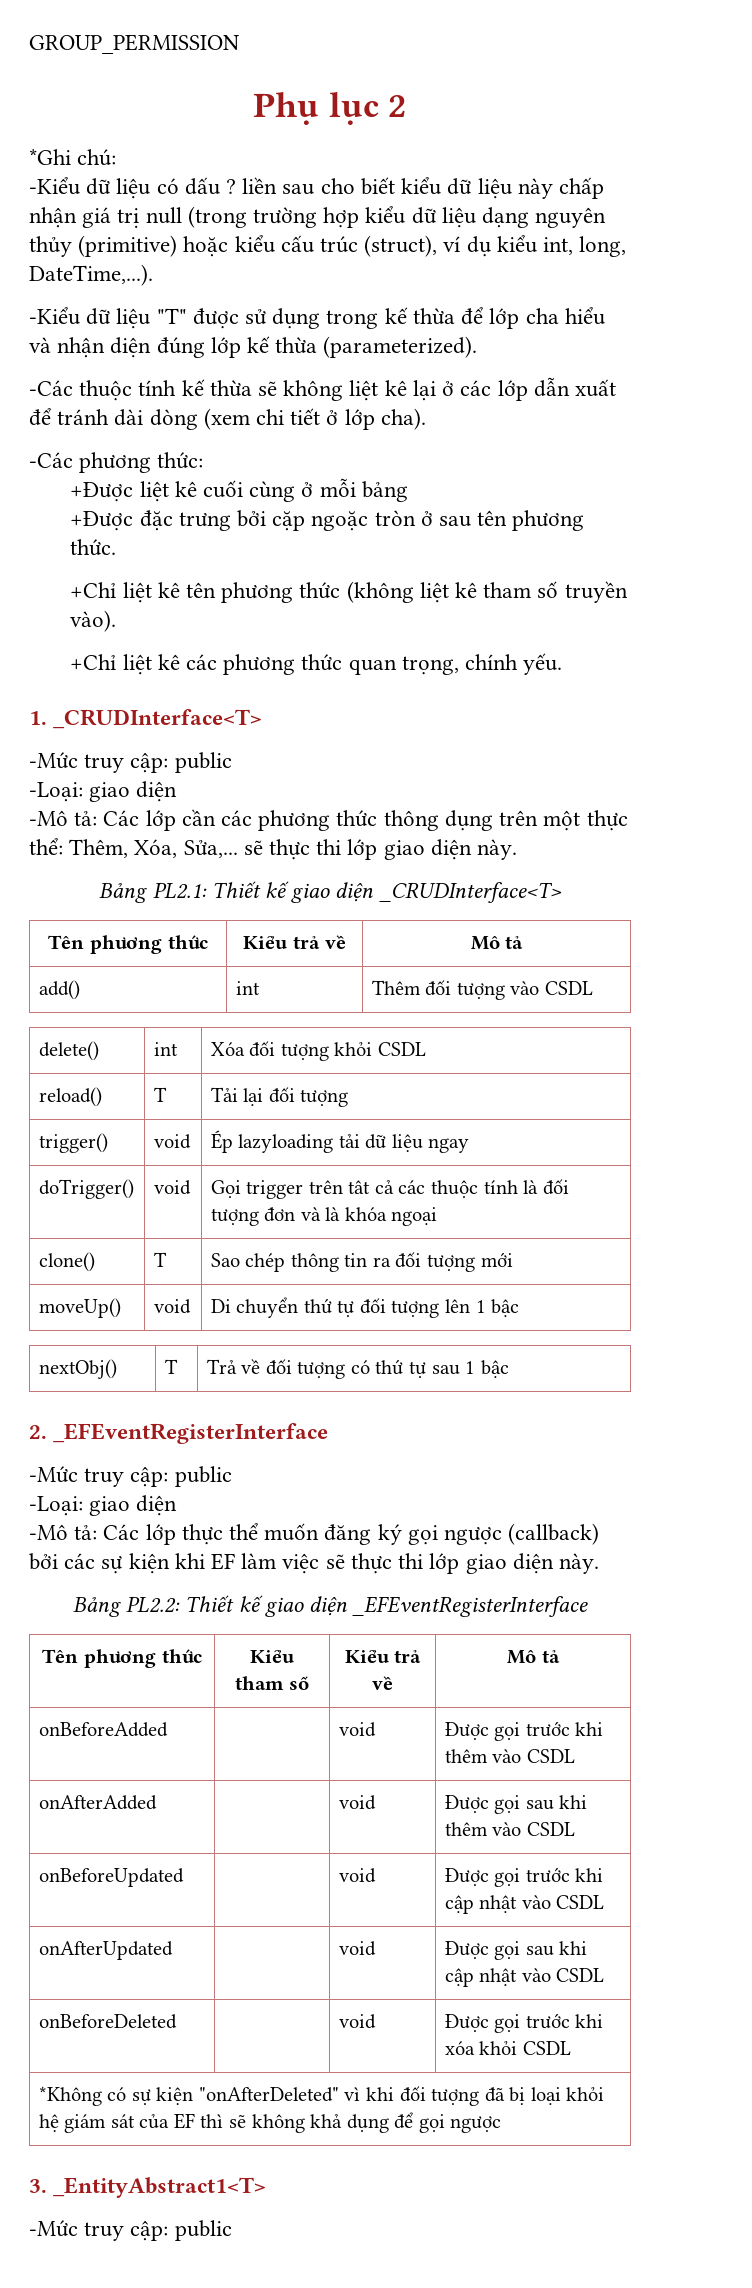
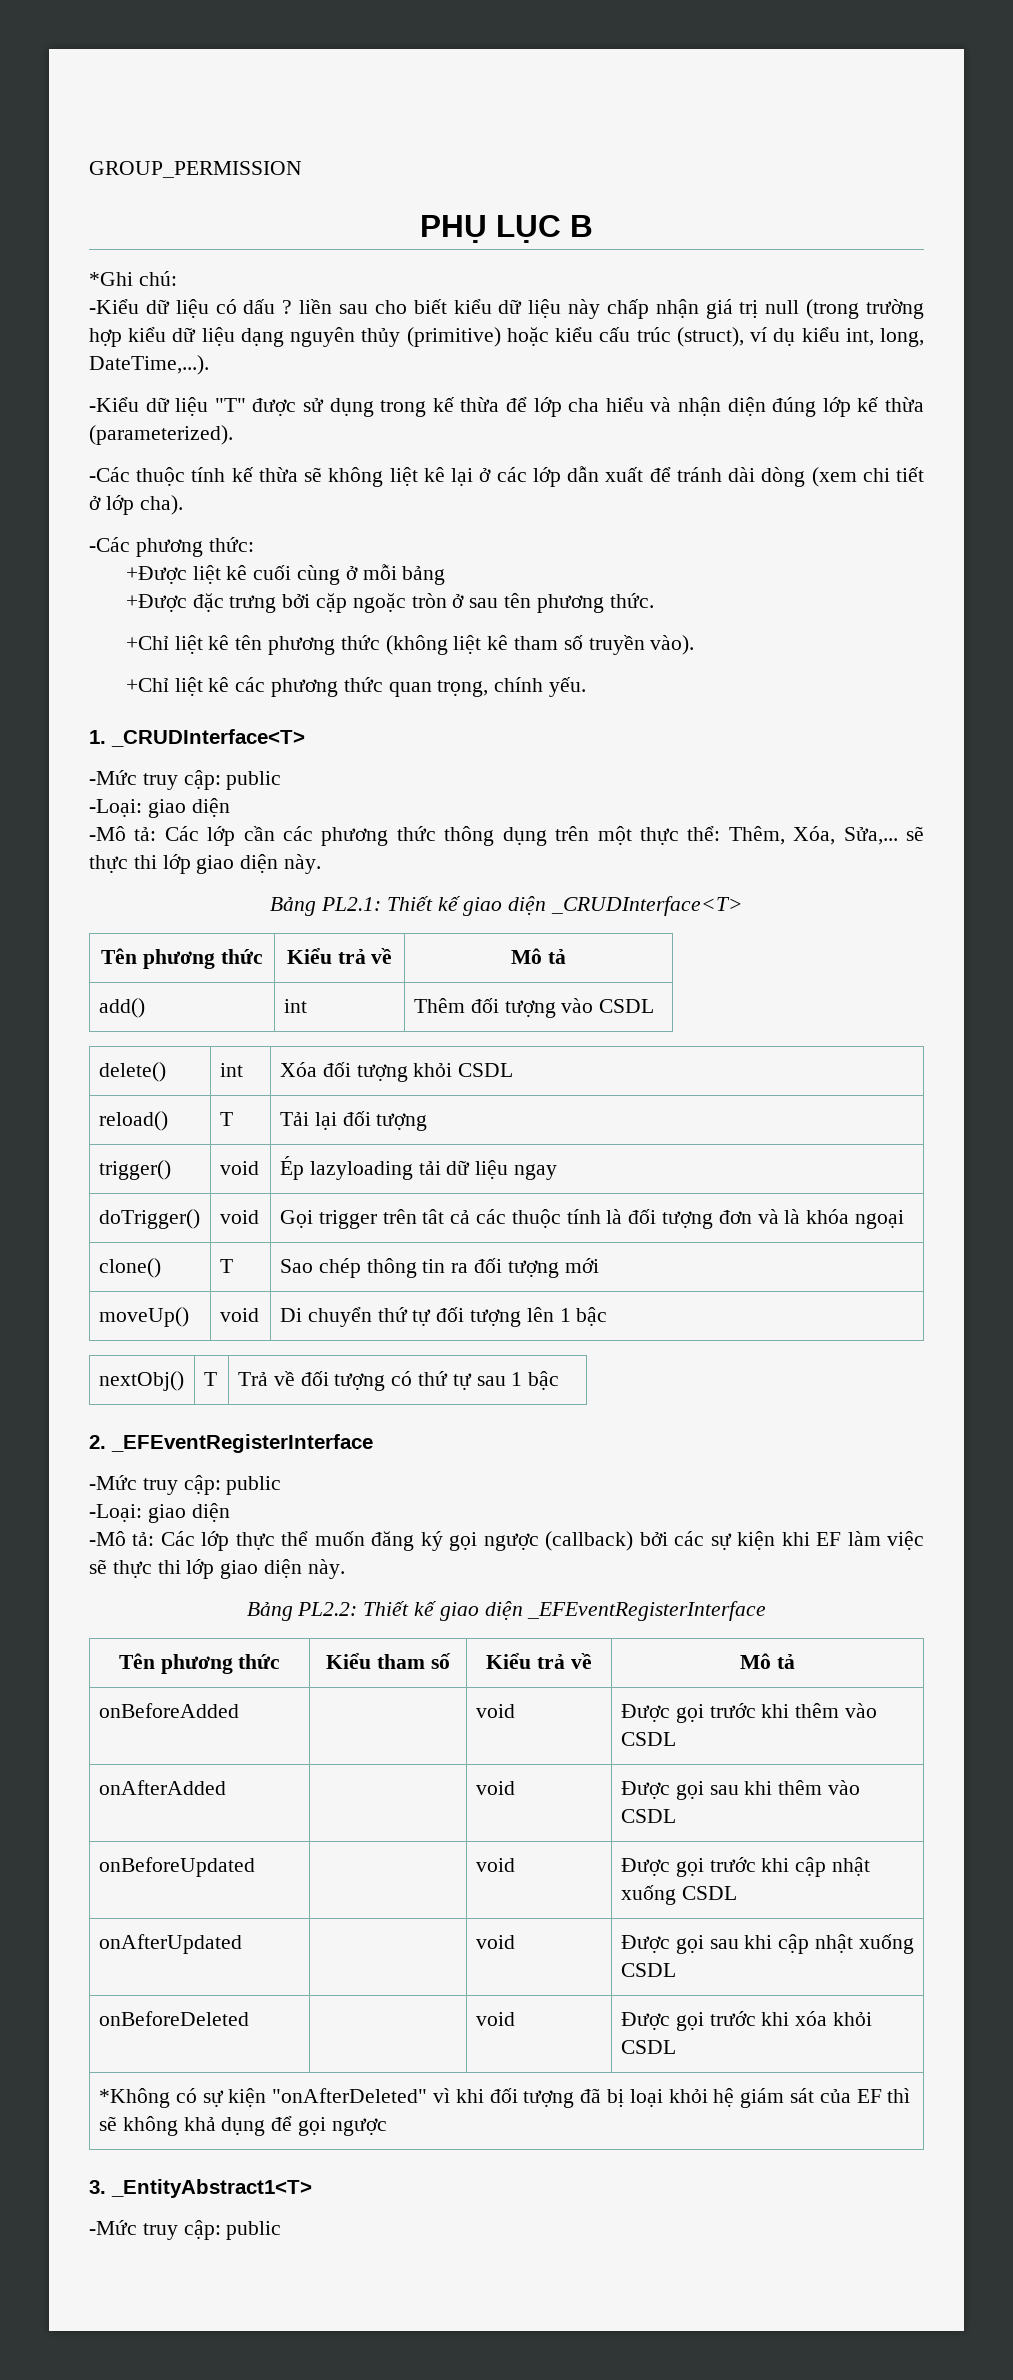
- Phụ lục 2
+ PHỤ LỤC B
- onBeforeUpdated | | void | Được gọi trước khi cập nhật vào CSDL
+ onBeforeUpdated | | void | Được gọi trước khi cập nhật xuống CSDL
- onAfterUpdated | | void | Được gọi sau khi cập nhật vào CSDL
+ onAfterUpdated | | void | Được gọi sau khi cập nhật xuống CSDL

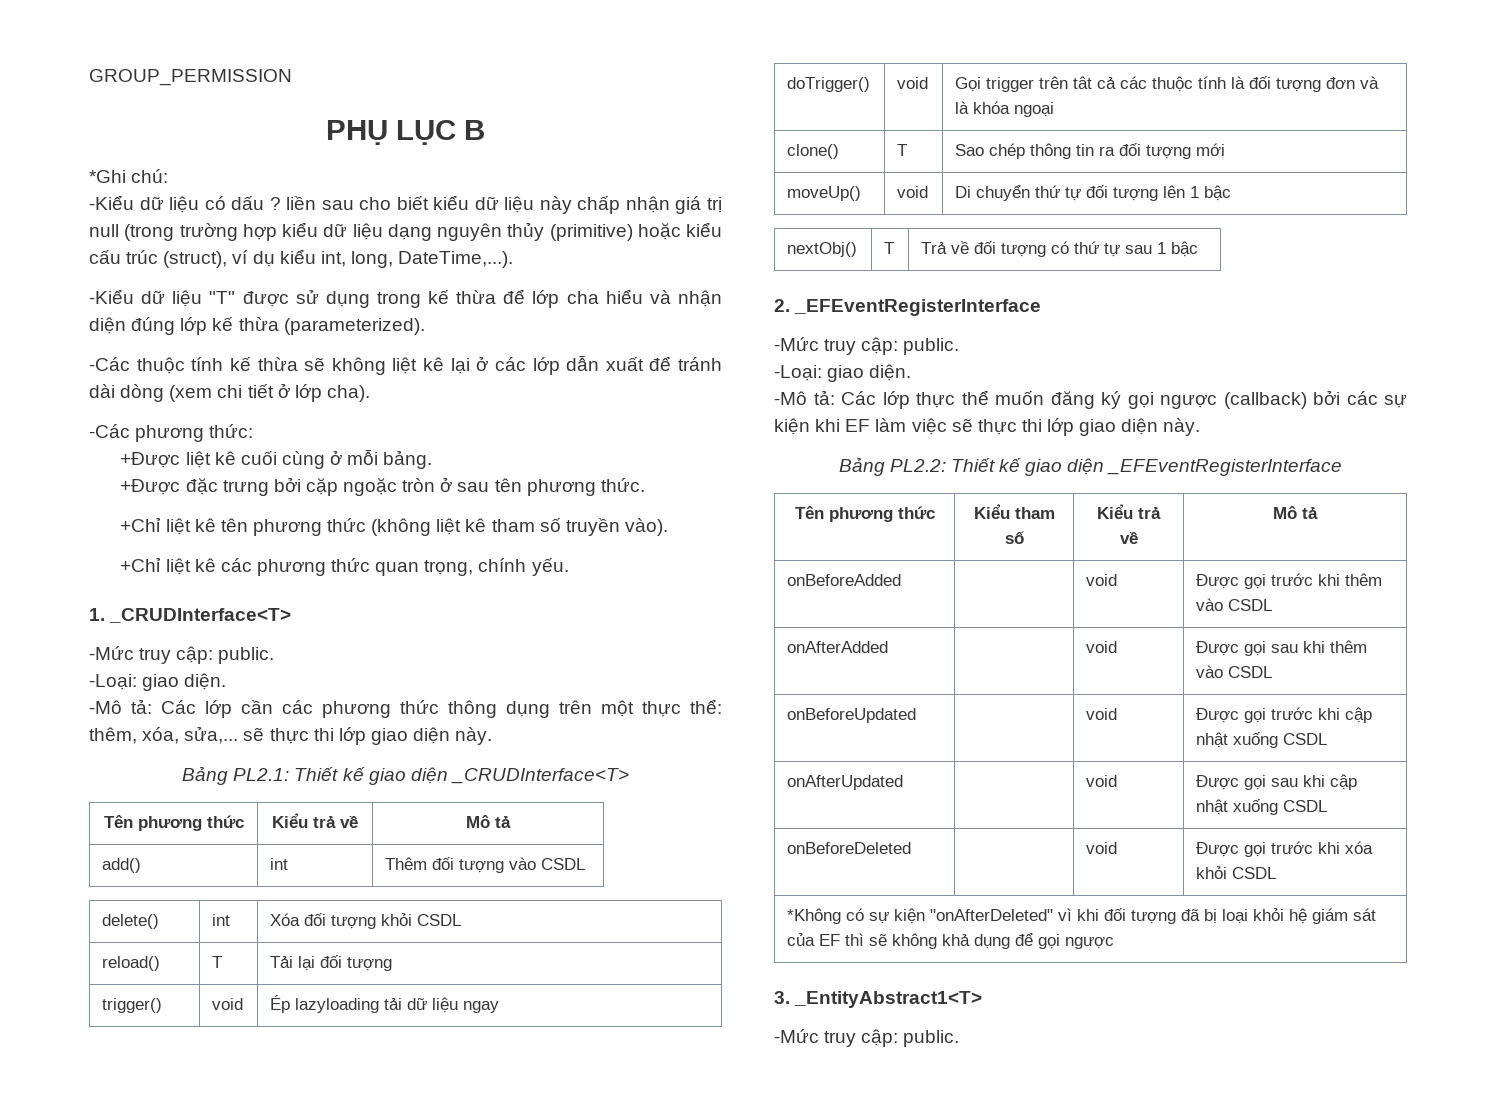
- +Được liệt kê cuối cùng ở mỗi bảng
+ +Được liệt kê cuối cùng ở mỗi bảng.
  1. _CRUDInterface<T>
- -Mức truy cập: public
- -Loại: giao diện
+ -Mức truy cập: public.
+ -Loại: giao diện.
- -Mô tả: Các lớp cần các phương thức thông dụng trên một thực thể: Thêm, Xóa, Sửa,... sẽ thực thi lớp giao diện này.
+ -Mô tả: Các lớp cần các phương thức thông dụng trên một thực thể: thêm, xóa, sửa,... sẽ thực thi lớp giao diện này.
  2. _EFEventRegisterInterface
- -Mức truy cập: public
- -Loại: giao diện
+ -Mức truy cập: public.
+ -Loại: giao diện.
  3. _EntityAbstract1<T>
- -Mức truy cập: public
+ -Mức truy cập: public.

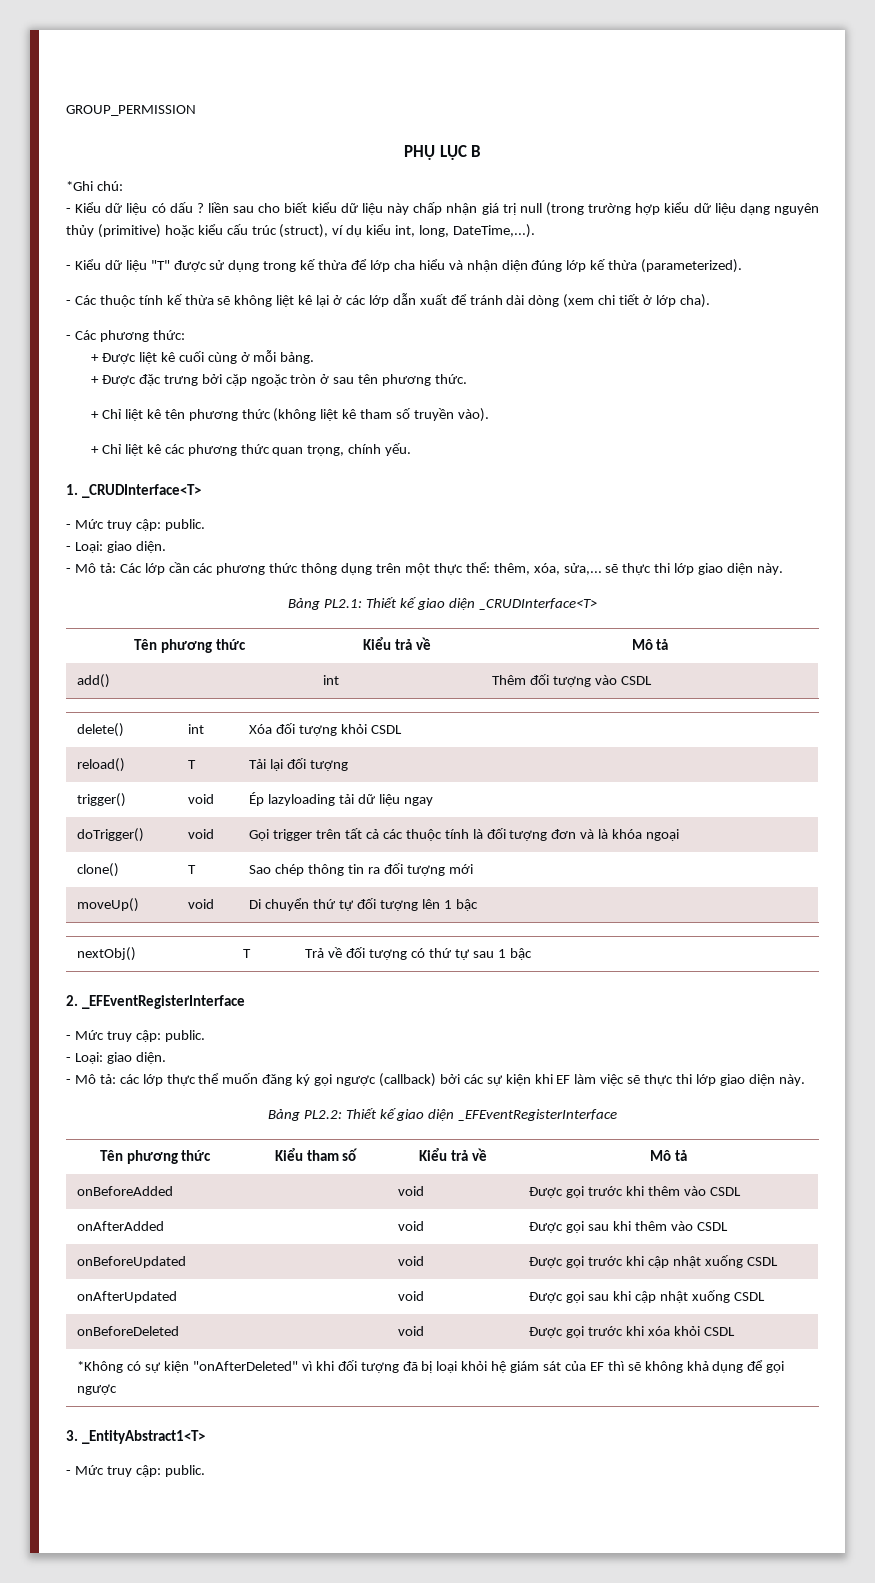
- -Kiểu dữ liệu có dấu ? liền sau cho biết kiểu dữ liệu này chấp nhận giá trị null (trong trường hợp kiểu dữ liệu dạng nguyên thủy (primitive) hoặc kiểu cấu trúc (struct), ví dụ kiểu int, long, DateTime,...).
+ - Kiểu dữ liệu có dấu ? liền sau cho biết kiểu dữ liệu này chấp nhận giá trị null (trong trường hợp kiểu dữ liệu dạng nguyên thủy (primitive) hoặc kiểu cấu trúc (struct), ví dụ kiểu int, long, DateTime,...).
- -Kiểu dữ liệu "T" được sử dụng trong kế thừa để lớp cha hiểu và nhận diện đúng lớp kế thừa (parameterized).
+ - Kiểu dữ liệu "T" được sử dụng trong kế thừa để lớp cha hiểu và nhận diện đúng lớp kế thừa (parameterized).
- -Các thuộc tính kế thừa sẽ không liệt kê lại ở các lớp dẫn xuất để tránh dài dòng (xem chi tiết ở lớp cha).
+ - Các thuộc tính kế thừa sẽ không liệt kê lại ở các lớp dẫn xuất để tránh dài dòng (xem chi tiết ở lớp cha).
- -Các phương thức:
+ - Các phương thức:
- +Được liệt kê cuối cùng ở mỗi bảng.
+ + Được liệt kê cuối cùng ở mỗi bảng.
- +Được đặc trưng bởi cặp ngoặc tròn ở sau tên phương thức.
+ + Được đặc trưng bởi cặp ngoặc tròn ở sau tên phương thức.
- +Chỉ liệt kê tên phương thức (không liệt kê tham số truyền vào).
+ + Chỉ liệt kê tên phương thức (không liệt kê tham số truyền vào).
- +Chỉ liệt kê các phương thức quan trọng, chính yếu.
+ + Chỉ liệt kê các phương thức quan trọng, chính yếu.
  1. _CRUDInterface<T>
- -Mức truy cập: public.
- -Loại: giao diện.
- -Mô tả: Các lớp cần các phương thức thông dụng trên một thực thể: thêm, xóa, sửa,... sẽ thực thi lớp giao diện này.
+ - Mức truy cập: public.
+ - Loại: giao diện.
+ - Mô tả: Các lớp cần các phương thức thông dụng trên một thực thể: thêm, xóa, sửa,... sẽ thực thi lớp giao diện này.
- doTrigger() | void | Gọi trigger trên tât cả các thuộc tính là đối tượng đơn và là khóa ngoại
+ doTrigger() | void | Gọi trigger trên tất cả các thuộc tính là đối tượng đơn và là khóa ngoại
  2. _EFEventRegisterInterface
- -Mức truy cập: public.
- -Loại: giao diện.
- -Mô tả: Các lớp thực thể muốn đăng ký gọi ngược (callback) bởi các sự kiện khi EF làm việc sẽ thực thi lớp giao diện này.
+ - Mức truy cập: public.
+ - Loại: giao diện.
+ - Mô tả: các lớp thực thể muốn đăng ký gọi ngược (callback) bởi các sự kiện khi EF làm việc sẽ thực thi lớp giao diện này.
  3. _EntityAbstract1<T>
- -Mức truy cập: public.
+ - Mức truy cập: public.

